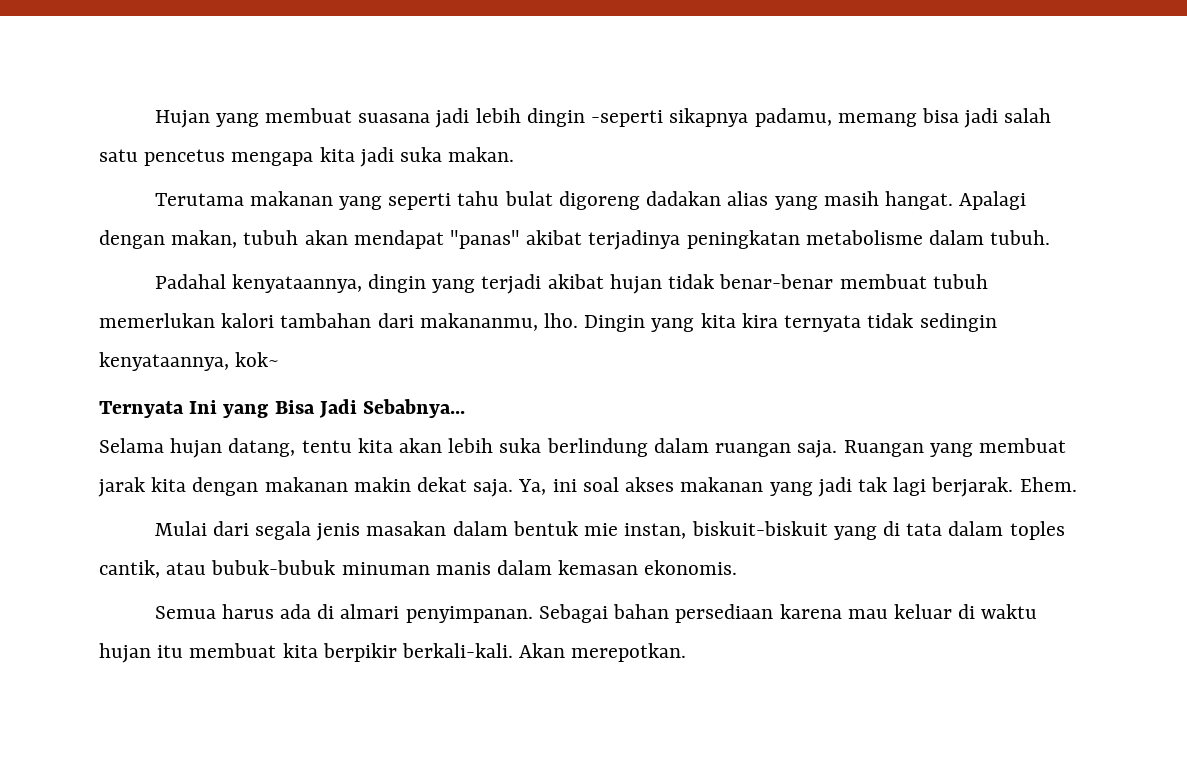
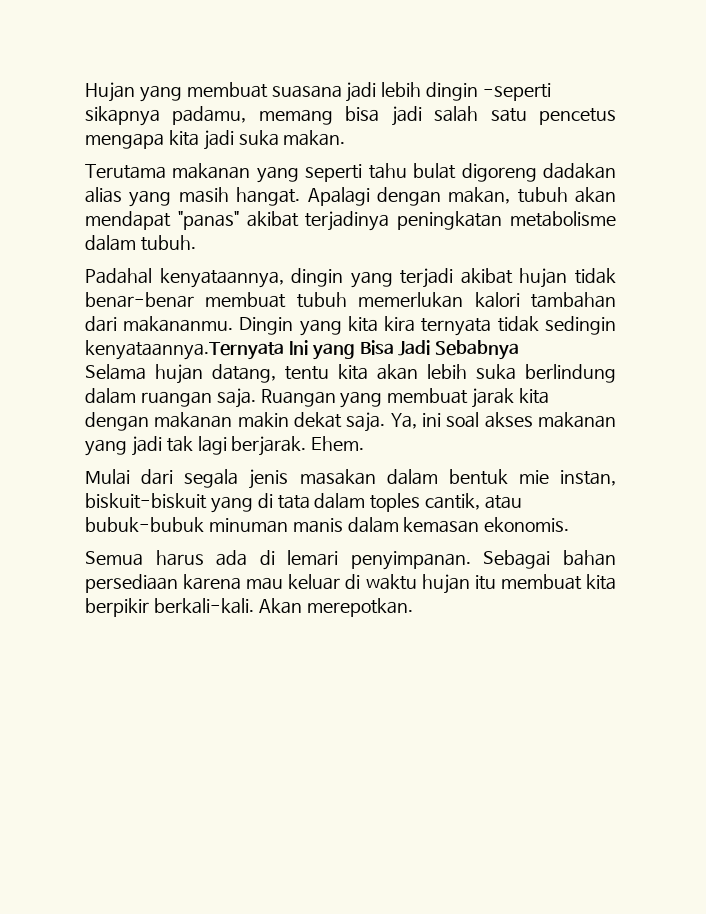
- Padahal kenyataannya, dingin yang terjadi akibat hujan tidak benar-benar membuat tubuh memerlukan kalori tambahan dari makananmu, lho.
+ Padahal kenyataannya, dingin yang terjadi akibat hujan tidak benar-benar membuat tubuh memerlukan kalori tambahan dari makananmu.
- Dingin yang kita kira ternyata tidak sedingin kenyataannya, kok~
- Ternyata Ini yang Bisa Jadi Sebabnya...
+ Dingin yang kita kira ternyata tidak sedingin kenyataannya.Ternyata Ini yang Bisa Jadi Sebabnya
- Semua harus ada di almari penyimpanan.
+ Semua harus ada di lemari penyimpanan.

